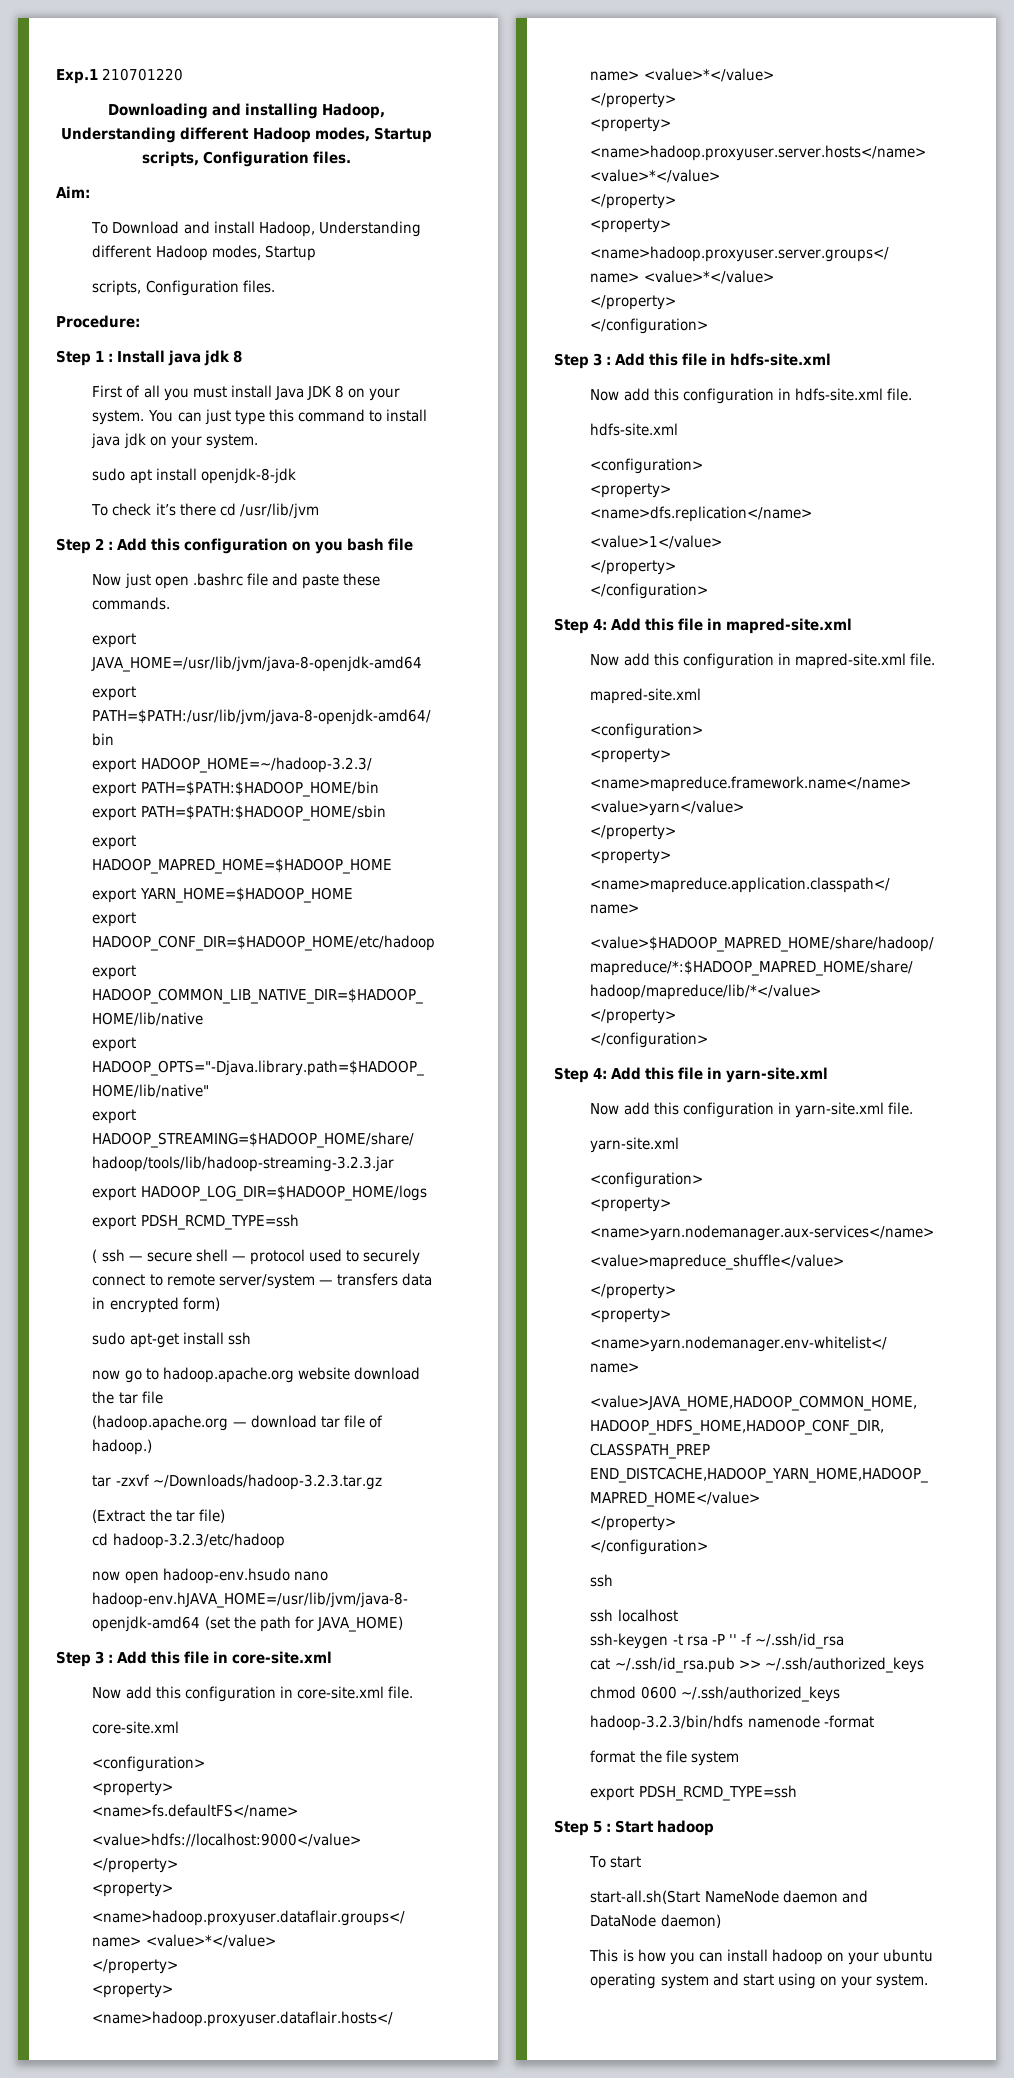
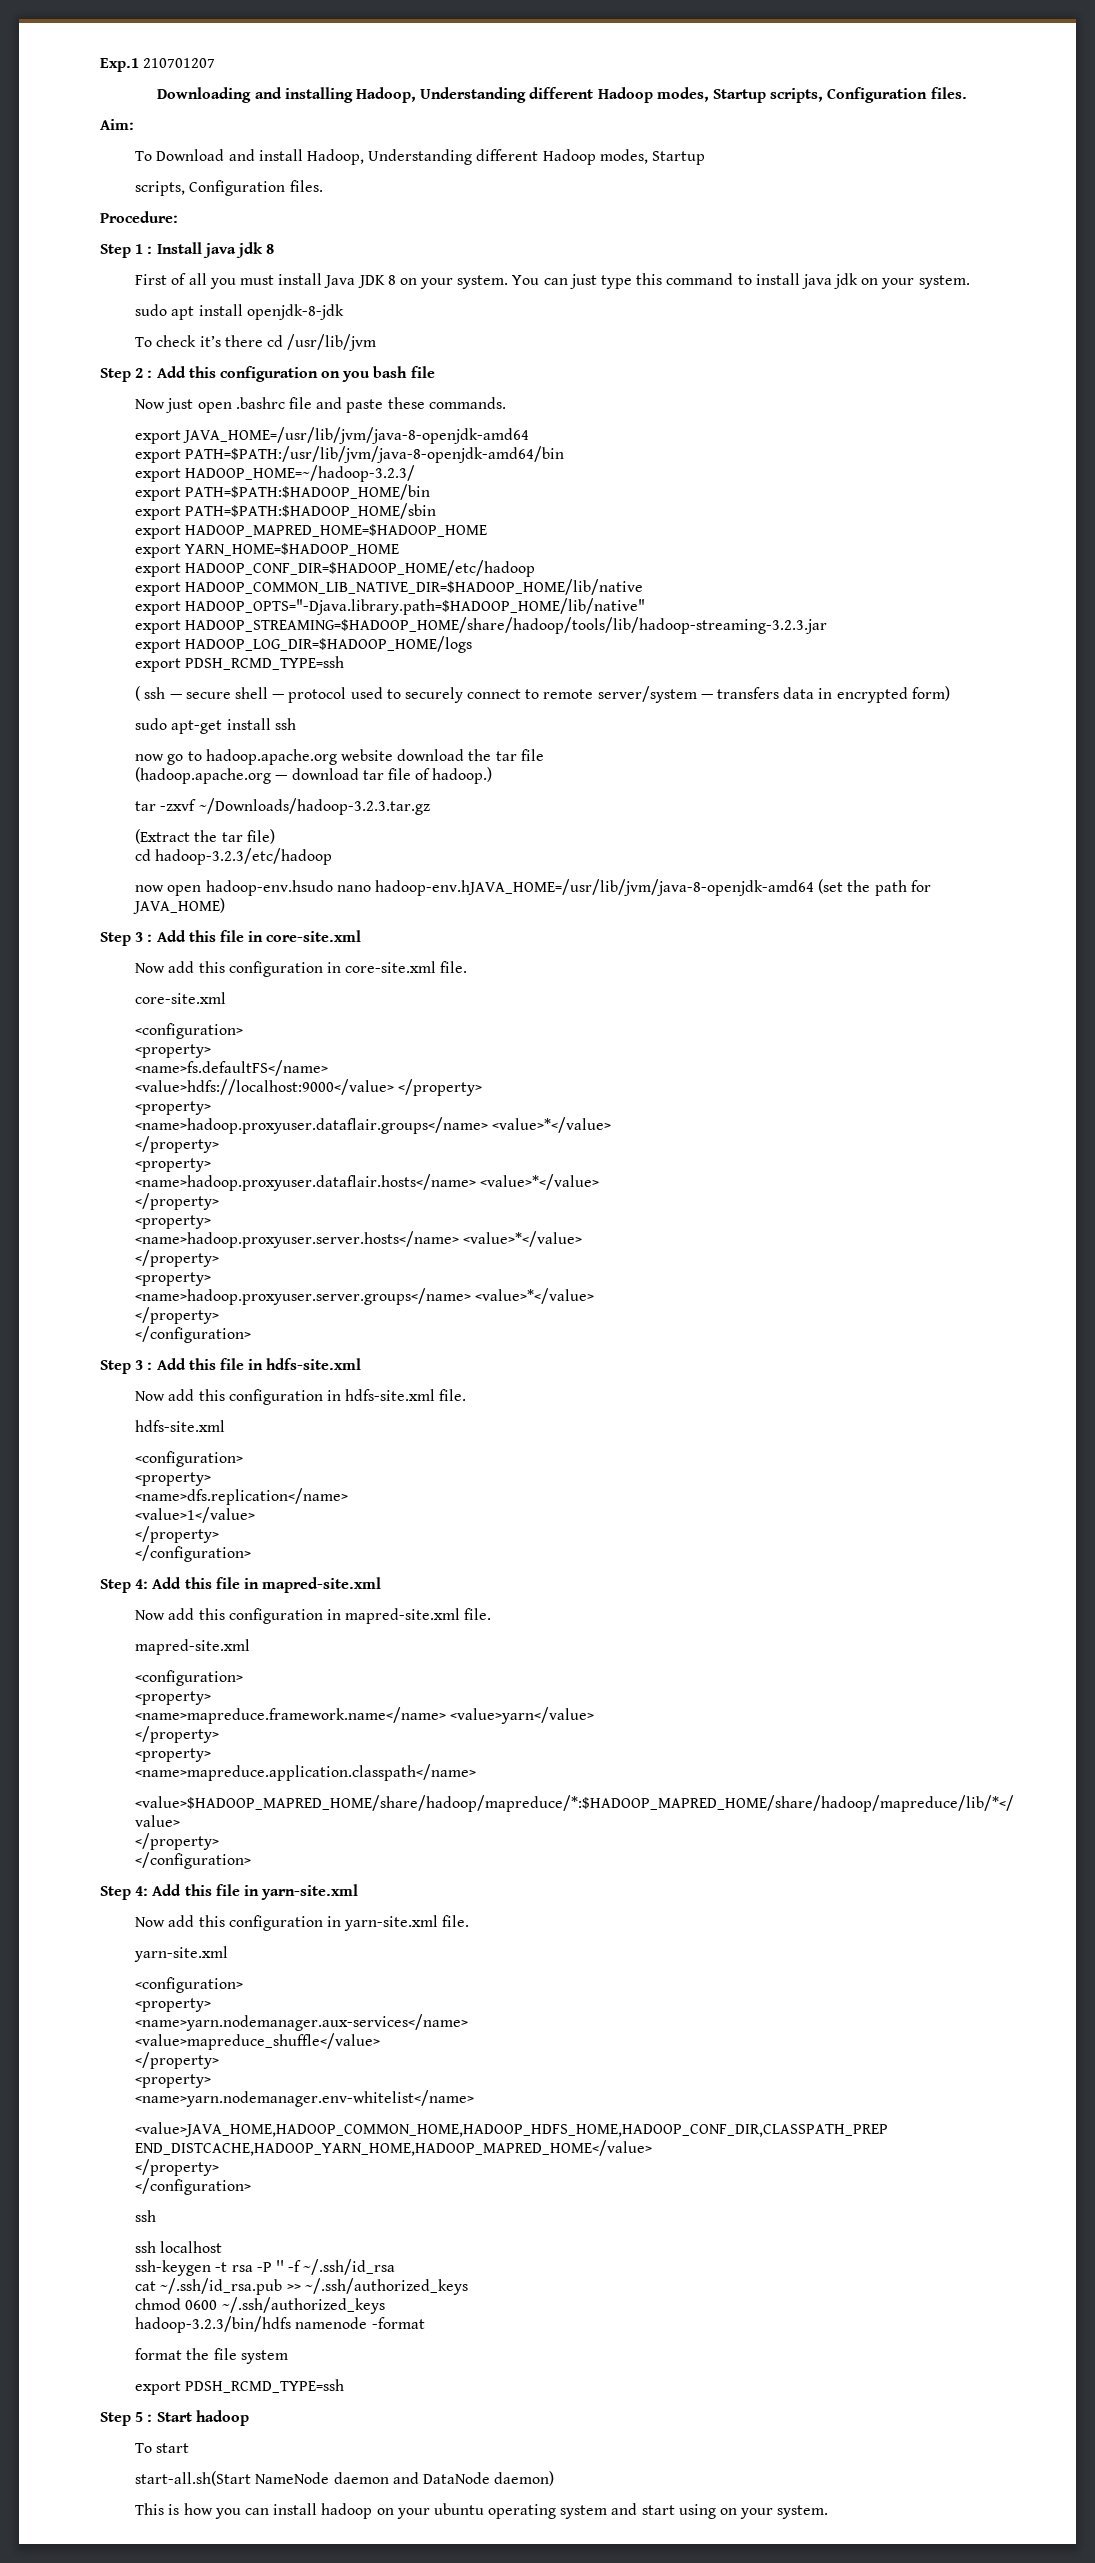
- Exp.1 210701220
+ Exp.1 210701207

